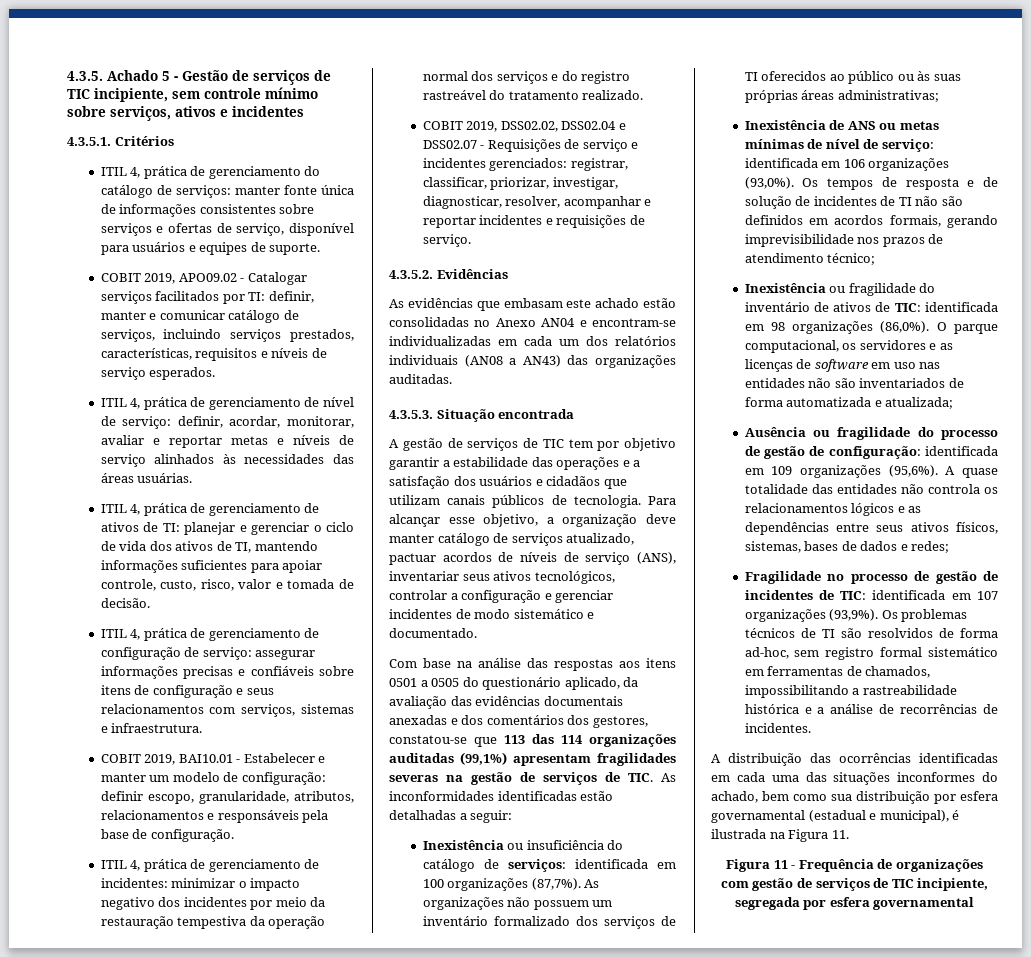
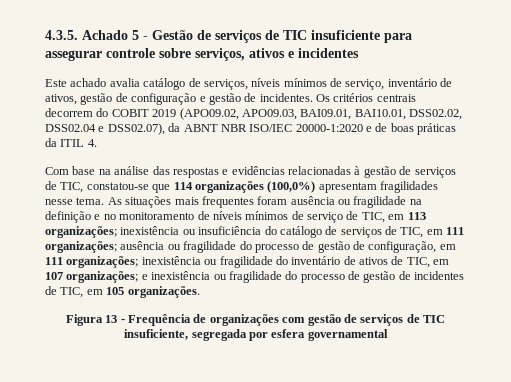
- 4.3.5. Achado 5 - Gestão de serviços de TIC incipiente, sem controle mínimo sobre serviços, ativos e incidentes
+ 4.3.5. Achado 5 - Gestão de serviços de TIC insuficiente para assegurar controle sobre serviços, ativos e incidentes
- 4.3.5.1. Critérios
- ITIL 4, prática de gerenciamento do catálogo de serviços: manter fonte única de informações consistentes sobre serviços e ofertas de serviço, disponível para usuários e equipes de suporte.
- COBIT 2019, APO09.02 - Catalogar serviços facilitados por TI: definir, manter e comunicar catálogo de serviços, incluindo serviços prestados, características, requisitos e níveis de serviço esperados.
- ITIL 4, prática de gerenciamento de nível de serviço: definir, acordar, monitorar, avaliar e reportar metas e níveis de serviço alinhados às necessidades das áreas usuárias.
- ITIL 4, prática de gerenciamento de ativos de TI: planejar e gerenciar o ciclo de vida dos ativos de TI, mantendo informações suficientes para apoiar controle, custo, risco, valor e tomada de decisão.
- ITIL 4, prática de gerenciamento de configuração de serviço: assegurar informações precisas e confiáveis sobre itens de configuração e seus relacionamentos com serviços, sistemas e infraestrutura.
- COBIT 2019, BAI10.01 - Estabelecer e manter um modelo de configuração: definir escopo, granularidade, atributos, relacionamentos e responsáveis pela base de configuração.
- ITIL 4, prática de gerenciamento de incidentes: minimizar o impacto negativo dos incidentes por meio da restauração tempestiva da operação normal dos serviços e do registro rastreável do tratamento realizado.
- COBIT 2019, DSS02.02, DSS02.04 e DSS02.07 - Requisições de serviço e incidentes gerenciados: registrar, classificar, priorizar, investigar, diagnosticar, resolver, acompanhar e reportar incidentes e requisições de serviço.
- 4.3.5.2. Evidências
- As evidências que embasam este achado estão consolidadas no Anexo AN04 e encontram-se individualizadas em cada um dos relatórios individuais (AN08 a AN43) das organizações auditadas.
- 4.3.5.3. Situação encontrada
- A gestão de serviços de TIC tem por objetivo garantir a estabilidade das operações e a satisfação dos usuários e cidadãos que utilizam canais públicos de tecnologia. Para alcançar esse objetivo, a organização deve manter catálogo de serviços atualizado, pactuar acordos de níveis de serviço (ANS), inventariar seus ativos tecnológicos, controlar a configuração e gerenciar incidentes de modo sistemático e documentado.
+ Este achado avalia catálogo de serviços, níveis mínimos de serviço, inventário de ativos, gestão de configuração e gestão de incidentes. Os critérios centrais decorrem do COBIT 2019 (APO09.02, APO09.03, BAI09.01, BAI10.01, DSS02.02, DSS02.04 e DSS02.07), da ABNT NBR ISO/IEC 20000-1:2020 e de boas práticas da ITIL 4.
- Com base na análise das respostas aos itens 0501 a 0505 do questionário aplicado, da avaliação das evidências documentais anexadas e dos comentários dos gestores, constatou-se que 113 das 114 organizações auditadas (99,1%) apresentam fragilidades severas na gestão de serviços de TIC. As inconformidades identificadas estão detalhadas a seguir:
- Inexistência ou insuficiência do catálogo de serviços: identificada em 100 organizações (87,7%). As organizações não possuem um inventário formalizado dos serviços de TI oferecidos ao público ou às suas próprias áreas administrativas;
- Inexistência de ANS ou metas mínimas de nível de serviço: identificada em 106 organizações (93,0%). Os tempos de resposta e de solução de incidentes de TI não são definidos em acordos formais, gerando imprevisibilidade nos prazos de atendimento técnico;
- Inexistência ou fragilidade do inventário de ativos de TIC: identificada em 98 organizações (86,0%). O parque computacional, os servidores e as licenças de software em uso nas entidades não são inventariados de forma automatizada e atualizada;
- Ausência ou fragilidade do processo de gestão de configuração: identificada em 109 organizações (95,6%). A quase totalidade das entidades não controla os relacionamentos lógicos e as dependências entre seus ativos físicos, sistemas, bases de dados e redes;
- Fragilidade no processo de gestão de incidentes de TIC: identificada em 107 organizações (93,9%). Os problemas técnicos de TI são resolvidos de forma ad-hoc, sem registro formal sistemático em ferramentas de chamados, impossibilitando a rastreabilidade histórica e a análise de recorrências de incidentes.
- A distribuição das ocorrências identificadas em cada uma das situações inconformes do achado, bem como sua distribuição por esfera governamental (estadual e municipal), é ilustrada na Figura 11.
- Figura 11 - Frequência de organizações com gestão de serviços de TIC incipiente, segregada por esfera governamental
+ Com base na análise das respostas e evidências relacionadas à gestão de serviços de TIC, constatou-se que 114 organizações (100,0%) apresentam fragilidades nesse tema. As situações mais frequentes foram ausência ou fragilidade na definição e no monitoramento de níveis mínimos de serviço de TIC, em 113 organizações; inexistência ou insuficiência do catálogo de serviços de TIC, em 111 organizações; ausência ou fragilidade do processo de gestão de configuração, em 111 organizações; inexistência ou fragilidade do inventário de ativos de TIC, em 107 organizações; e inexistência ou fragilidade do processo de gestão de incidentes de TIC, em 105 organizações.
+ Figura 13 - Frequência de organizações com gestão de serviços de TIC insuficiente, segregada por esfera governamental

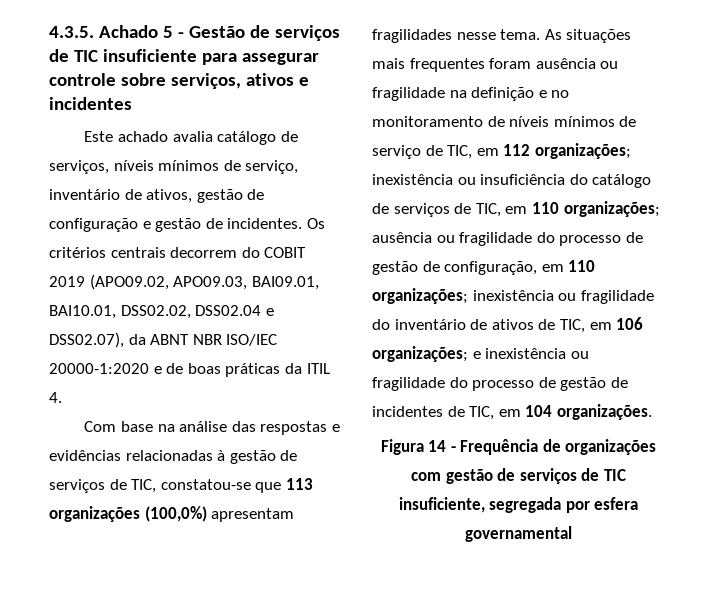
- Com base na análise das respostas e evidências relacionadas à gestão de serviços de TIC, constatou-se que 114 organizações (100,0%) apresentam fragilidades nesse tema.
+ Com base na análise das respostas e evidências relacionadas à gestão de serviços de TIC, constatou-se que 113 organizações (100,0%) apresentam fragilidades nesse tema.
- As situações mais frequentes foram ausência ou fragilidade na definição e no monitoramento de níveis mínimos de serviço de TIC, em 113 organizações;
+ As situações mais frequentes foram ausência ou fragilidade na definição e no monitoramento de níveis mínimos de serviço de TIC, em 112 organizações;
- inexistência ou insuficiência do catálogo de serviços de TIC, em 111 organizações;
+ inexistência ou insuficiência do catálogo de serviços de TIC, em 110 organizações;
- ausência ou fragilidade do processo de gestão de configuração, em 111 organizações;
+ ausência ou fragilidade do processo de gestão de configuração, em 110 organizações;
- inexistência ou fragilidade do inventário de ativos de TIC, em 107 organizações;
+ inexistência ou fragilidade do inventário de ativos de TIC, em 106 organizações;
- e inexistência ou fragilidade do processo de gestão de incidentes de TIC, em 105 organizações.
+ e inexistência ou fragilidade do processo de gestão de incidentes de TIC, em 104 organizações.
- Figura 13 - Frequência de organizações com gestão de serviços de TIC insuficiente, segregada por esfera governamental
+ Figura 14 - Frequência de organizações com gestão de serviços de TIC insuficiente, segregada por esfera governamental

